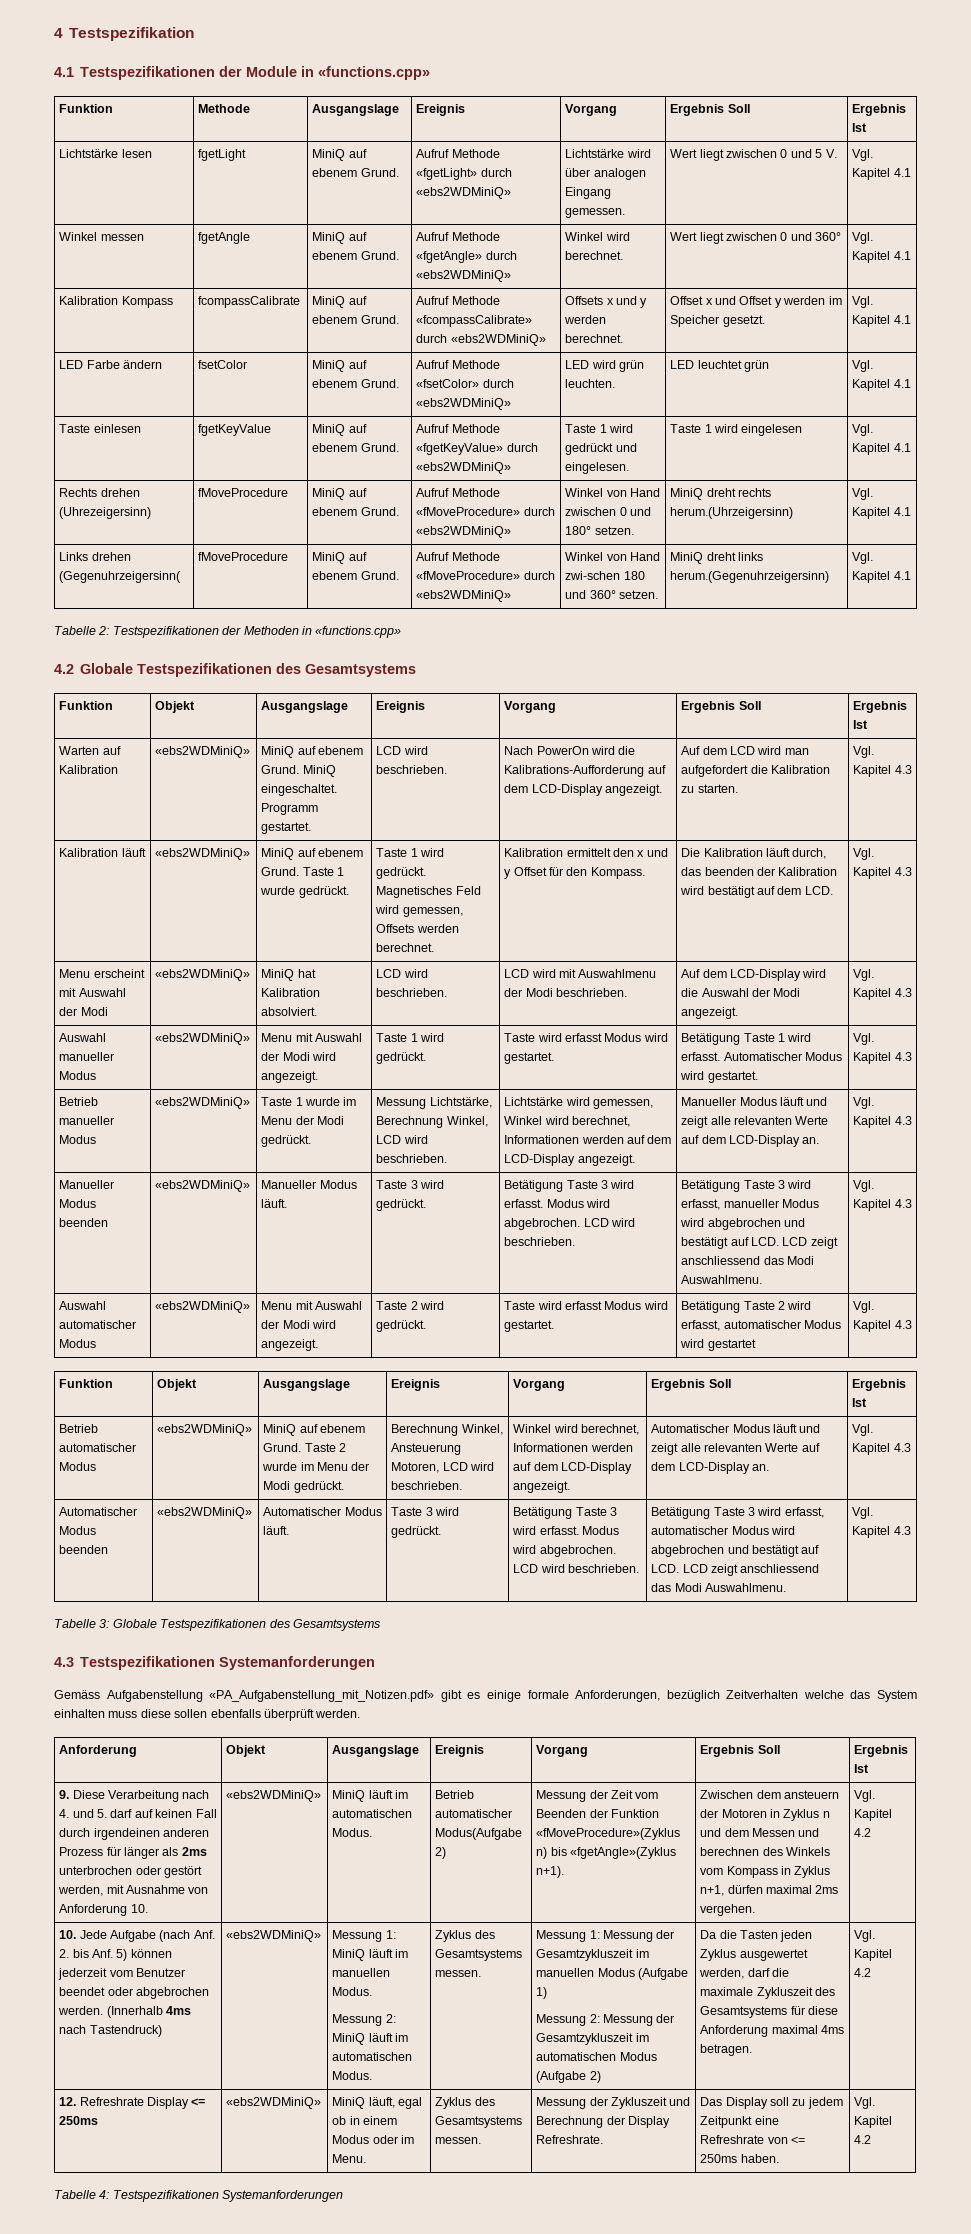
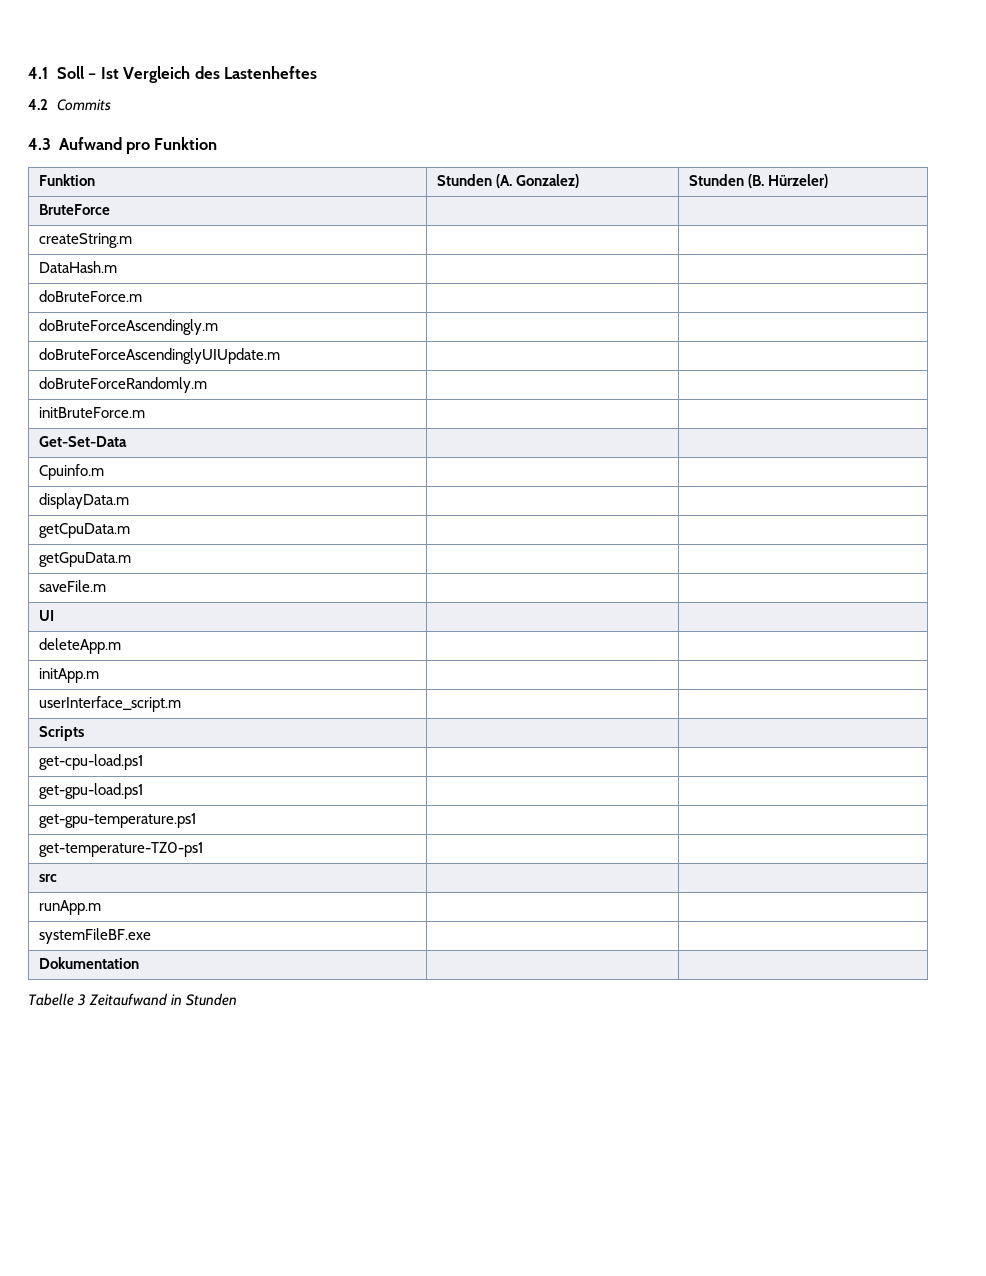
- 4 Testspezifikation
- 4.1 Testspezifikationen der Module in «functions.cpp»
- Funktion | Methode | Ausgangslage | Ereignis | Vorgang | Ergebnis Soll | Ergebnis Ist
- Lichtstärke lesen | fgetLight | MiniQ auf ebenem Grund. | Aufruf Methode «fgetLight» durch «ebs2WDMiniQ» | Lichtstärke wird über analogen Eingang gemessen. | Wert liegt zwischen 0 und 5 V. | Vgl. Kapitel 4.1
- Winkel messen | fgetAngle | MiniQ auf ebenem Grund. | Aufruf Methode «fgetAngle» durch «ebs2WDMiniQ» | Winkel wird berechnet. | Wert liegt zwischen 0 und 360° | Vgl. Kapitel 4.1
- Kalibration Kompass | fcompassCalibrate | MiniQ auf ebenem Grund. | Aufruf Methode «fcompassCalibrate» durch «ebs2WDMiniQ» | Offsets x und y werden berechnet. | Offset x und Offset y werden im Speicher gesetzt. | Vgl. Kapitel 4.1
- LED Farbe ändern | fsetColor | MiniQ auf ebenem Grund. | Aufruf Methode «fsetColor» durch «ebs2WDMiniQ» | LED wird grün leuchten. | LED leuchtet grün | Vgl. Kapitel 4.1
- Taste einlesen | fgetKeyValue | MiniQ auf ebenem Grund. | Aufruf Methode «fgetKeyValue» durch «ebs2WDMiniQ» | Taste 1 wird gedrückt und eingelesen. | Taste 1 wird eingelesen | Vgl. Kapitel 4.1
- Rechts drehen (Uhrezeigersinn) | fMoveProcedure | MiniQ auf ebenem Grund. | Aufruf Methode «fMoveProcedure» durch «ebs2WDMiniQ» | Winkel von Hand zwischen 0 und 180° setzen. | MiniQ dreht rechts herum.(Uhrzeigersinn) | Vgl. Kapitel 4.1
- Links drehen (Gegenuhrzeigersinn( | fMoveProcedure | MiniQ auf ebenem Grund. | Aufruf Methode «fMoveProcedure» durch «ebs2WDMiniQ» | Winkel von Hand zwi-schen 180 und 360° setzen. | MiniQ dreht links herum.(Gegenuhrzeigersinn) | Vgl. Kapitel 4.1
- Tabelle 2: Testspezifikationen der Methoden in «functions.cpp»
- 4.2 Globale Testspezifikationen des Gesamtsystems
- Funktion | Objekt | Ausgangslage | Ereignis | Vorgang | Ergebnis Soll | Ergebnis Ist
- Warten auf Kalibration | «ebs2WDMiniQ» | MiniQ auf ebenem Grund. MiniQ eingeschaltet. Programm gestartet. | LCD wird beschrieben. | Nach PowerOn wird die Kalibrations-Aufforderung auf dem LCD-Display angezeigt. | Auf dem LCD wird man aufgefordert die Kalibration zu starten. | Vgl. Kapitel 4.3
- Kalibration läuft | «ebs2WDMiniQ» | MiniQ auf ebenem Grund. Taste 1 wurde gedrückt. | Taste 1 wird gedrückt. Magnetisches Feld wird gemessen, Offsets werden berechnet. | Kalibration ermittelt den x und y Offset für den Kompass. | Die Kalibration läuft durch, das beenden der Kalibration wird bestätigt auf dem LCD. | Vgl. Kapitel 4.3
- Menu erscheint mit Auswahl der Modi | «ebs2WDMiniQ» | MiniQ hat Kalibration absolviert. | LCD wird beschrieben. | LCD wird mit Auswahlmenu der Modi beschrieben. | Auf dem LCD-Display wird die Auswahl der Modi angezeigt. | Vgl. Kapitel 4.3
- Auswahl manueller Modus | «ebs2WDMiniQ» | Menu mit Auswahl der Modi wird angezeigt. | Taste 1 wird gedrückt. | Taste wird erfasst Modus wird gestartet. | Betätigung Taste 1 wird erfasst. Automatischer Modus wird gestartet. | Vgl. Kapitel 4.3
- Betrieb manueller Modus | «ebs2WDMiniQ» | Taste 1 wurde im Menu der Modi gedrückt. | Messung Lichtstärke, Berechnung Winkel, LCD wird beschrieben. | Lichtstärke wird gemessen, Winkel wird berechnet, Informationen werden auf dem LCD-Display angezeigt. | Manueller Modus läuft und zeigt alle relevanten Werte auf dem LCD-Display an. | Vgl. Kapitel 4.3
- Manueller Modus beenden | «ebs2WDMiniQ» | Manueller Modus läuft. | Taste 3 wird gedrückt. | Betätigung Taste 3 wird erfasst. Modus wird abgebrochen. LCD wird beschrieben. | Betätigung Taste 3 wird erfasst, manueller Modus wird abgebrochen und bestätigt auf LCD. LCD zeigt anschliessend das Modi Auswahlmenu. | Vgl. Kapitel 4.3
- Auswahl automatischer Modus | «ebs2WDMiniQ» | Menu mit Auswahl der Modi wird angezeigt. | Taste 2 wird gedrückt. | Taste wird erfasst Modus wird gestartet. | Betätigung Taste 2 wird erfasst, automatischer Modus wird gestartet | Vgl. Kapitel 4.3
- Funktion | Objekt | Ausgangslage | Ereignis | Vorgang | Ergebnis Soll | Ergebnis Ist
- Betrieb automatischer Modus | «ebs2WDMiniQ» | MiniQ auf ebenem Grund. Taste 2 wurde im Menu der Modi gedrückt. | Berechnung Winkel, Ansteuerung Motoren, LCD wird beschrieben. | Winkel wird berechnet, Informationen werden auf dem LCD-Display angezeigt. | Automatischer Modus läuft und zeigt alle relevanten Werte auf dem LCD-Display an. | Vgl. Kapitel 4.3
- Automatischer Modus beenden | «ebs2WDMiniQ» | Automatischer Modus läuft. | Taste 3 wird gedrückt. | Betätigung Taste 3 wird erfasst. Modus wird abgebrochen. LCD wird beschrieben. | Betätigung Taste 3 wird erfasst, automatischer Modus wird abgebrochen und bestätigt auf LCD. LCD zeigt anschliessend das Modi Auswahlmenu. | Vgl. Kapitel 4.3
- Tabelle 3: Globale Testspezifikationen des Gesamtsystems
- 4.3 Testspezifikationen Systemanforderungen
- Gemäss Aufgabenstellung «PA_Aufgabenstellung_mit_Notizen.pdf» gibt es einige formale Anforderungen, bezüglich Zeitverhalten welche das System einhalten muss diese sollen ebenfalls überprüft werden.
- Anforderung | Objekt | Ausgangslage | Ereignis | Vorgang | Ergebnis Soll | Ergebnis Ist
- 9. Diese Verarbeitung nach 4. und 5. darf auf keinen Fall durch irgendeinen anderen Prozess für länger als 2ms unterbrochen oder gestört werden, mit Ausnahme von Anforderung 10. | «ebs2WDMiniQ» | MiniQ läuft im automatischen Modus. | Betrieb automatischer Modus(Aufgabe 2) | Messung der Zeit vom Beenden der Funktion «fMoveProcedure»(Zyklus n) bis «fgetAngle»(Zyklus n+1). | Zwischen dem ansteuern der Motoren in Zyklus n und dem Messen und berechnen des Winkels vom Kompass in Zyklus n+1, dürfen maximal 2ms vergehen. | Vgl. Kapitel 4.2
- 10. Jede Aufgabe (nach Anf. 2. bis Anf. 5) können jederzeit vom Benutzer beendet oder abgebrochen werden. (Innerhalb 4ms nach Tastendruck) | «ebs2WDMiniQ» | Messung 1: MiniQ läuft im manuellen Modus.
- Messung 2: MiniQ läuft im automatischen Modus. | Zyklus des Gesamtsystems messen. | Messung 1: Messung der Gesamtzykluszeit im manuellen Modus (Aufgabe 1)
- Messung 2: Messung der Gesamtzykluszeit im automatischen Modus (Aufgabe 2) | Da die Tasten jeden Zyklus ausgewertet werden, darf die maximale Zykluszeit des Gesamtsystems für diese Anforderung maximal 4ms betragen. | Vgl. Kapitel 4.2
- 12. Refreshrate Display <= 250ms | «ebs2WDMiniQ» | MiniQ läuft, egal ob in einem Modus oder im Menu. | Zyklus des Gesamtsystems messen. | Messung der Zykluszeit und Berechnung der Display Refreshrate. | Das Display soll zu jedem Zeitpunkt eine Refreshrate von <= 250ms haben. | Vgl. Kapitel 4.2
- Tabelle 4: Testspezifikationen Systemanforderungen
+ 4.1 Soll – Ist Vergleich des Lastenheftes
+ 4.2 Commits
+ 4.3 Aufwand pro Funktion
+ Funktion | Stunden (A. Gonzalez) | Stunden (B. Hürzeler)
+ BruteForce | |
+ createString.m | |
+ DataHash.m | |
+ doBruteForce.m | |
+ doBruteForceAscendingly.m | |
+ doBruteForceAscendinglyUIUpdate.m | |
+ doBruteForceRandomly.m | |
+ initBruteForce.m | |
+ Get-Set-Data | |
+ Cpuinfo.m | |
+ displayData.m | |
+ getCpuData.m | |
+ getGpuData.m | |
+ saveFile.m | |
+ UI | |
+ deleteApp.m | |
+ initApp.m | |
+ userInterface_script.m | |
+ Scripts | |
+ get-cpu-load.ps1 | |
+ get-gpu-load.ps1 | |
+ get-gpu-temperature.ps1 | |
+ get-temperature-TZ0-ps1 | |
+ src | |
+ runApp.m | |
+ systemFileBF.exe | |
+ Dokumentation | |
+ Tabelle 3 Zeitaufwand in Stunden

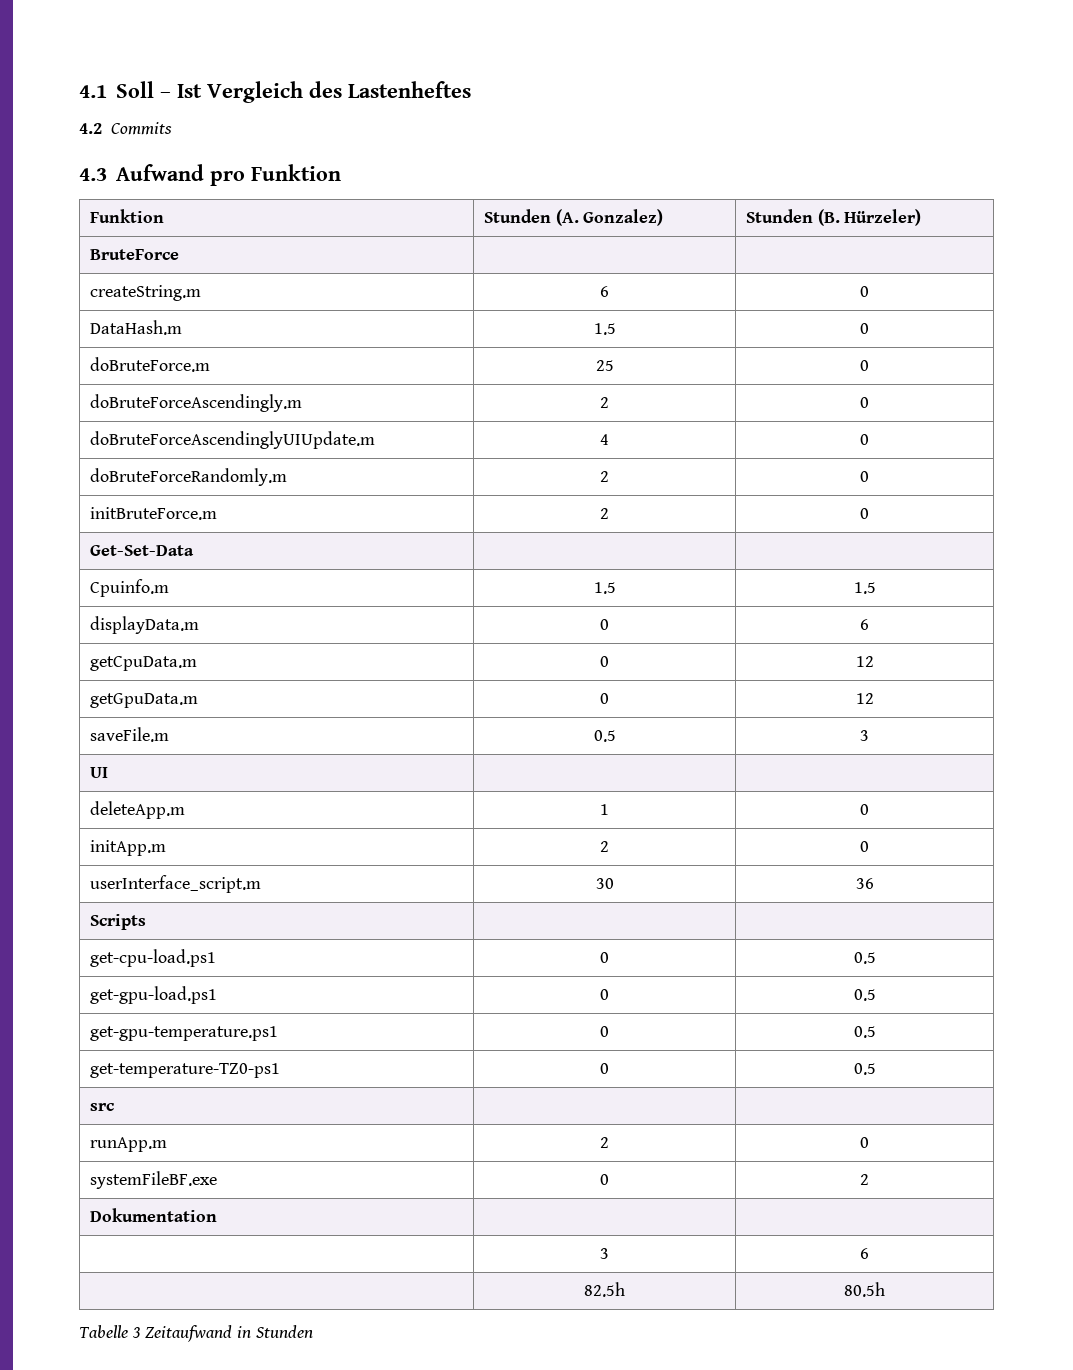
- createString.m | |
+ createString.m | 6 | 0
- DataHash.m | |
+ DataHash.m | 1.5 | 0
- doBruteForce.m | |
+ doBruteForce.m | 25 | 0
- doBruteForceAscendingly.m | |
+ doBruteForceAscendingly.m | 2 | 0
- doBruteForceAscendinglyUIUpdate.m | |
+ doBruteForceAscendinglyUIUpdate.m | 4 | 0
- doBruteForceRandomly.m | |
+ doBruteForceRandomly.m | 2 | 0
- initBruteForce.m | |
+ initBruteForce.m | 2 | 0
- Cpuinfo.m | |
+ Cpuinfo.m | 1.5 | 1.5
- displayData.m | |
+ displayData.m | 0 | 6
- getCpuData.m | |
+ getCpuData.m | 0 | 12
- getGpuData.m | |
+ getGpuData.m | 0 | 12
- saveFile.m | |
+ saveFile.m | 0.5 | 3
- deleteApp.m | |
+ deleteApp.m | 1 | 0
- initApp.m | |
+ initApp.m | 2 | 0
- userInterface_script.m | |
+ userInterface_script.m | 30 | 36
- get-cpu-load.ps1 | |
+ get-cpu-load.ps1 | 0 | 0.5
- get-gpu-load.ps1 | |
+ get-gpu-load.ps1 | 0 | 0.5
- get-gpu-temperature.ps1 | |
+ get-gpu-temperature.ps1 | 0 | 0.5
- get-temperature-TZ0-ps1 | |
+ get-temperature-TZ0-ps1 | 0 | 0.5
- runApp.m | |
+ runApp.m | 2 | 0
- systemFileBF.exe | |
+ systemFileBF.exe | 0 | 2
+ | 3 | 6
+ | 82.5h | 80.5h

